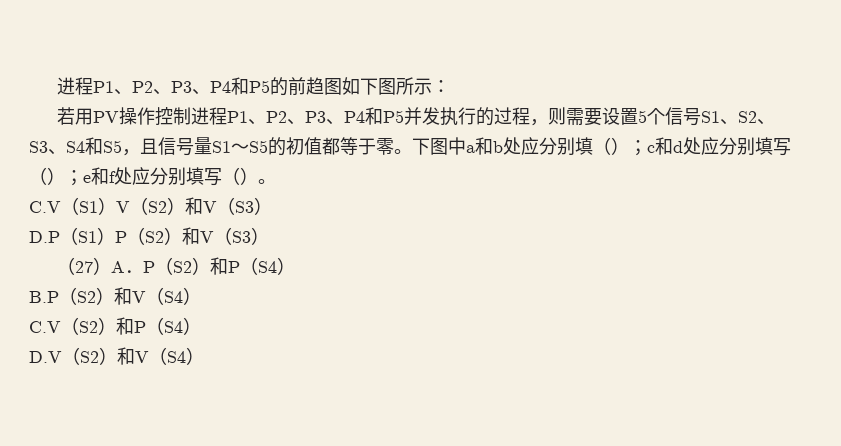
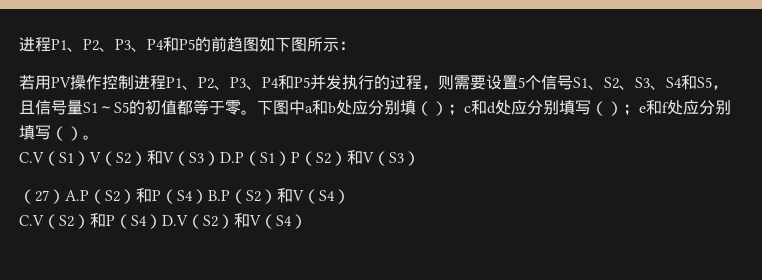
- C.V（S1）V（S2）和V（S3）
- D.P（S1）P（S2）和V（S3）
+ C.V（S1）V（S2）和V（S3）D.P（S1）P（S2）和V（S3）
- （27）A．P（S2）和P（S4）
- B.P（S2）和V（S4）
+ （27）A.P（S2）和P（S4）B.P（S2）和V（S4）
- C.V（S2）和P（S4）
- D.V（S2）和V（S4）
+ C.V（S2）和P（S4）D.V（S2）和V（S4）

